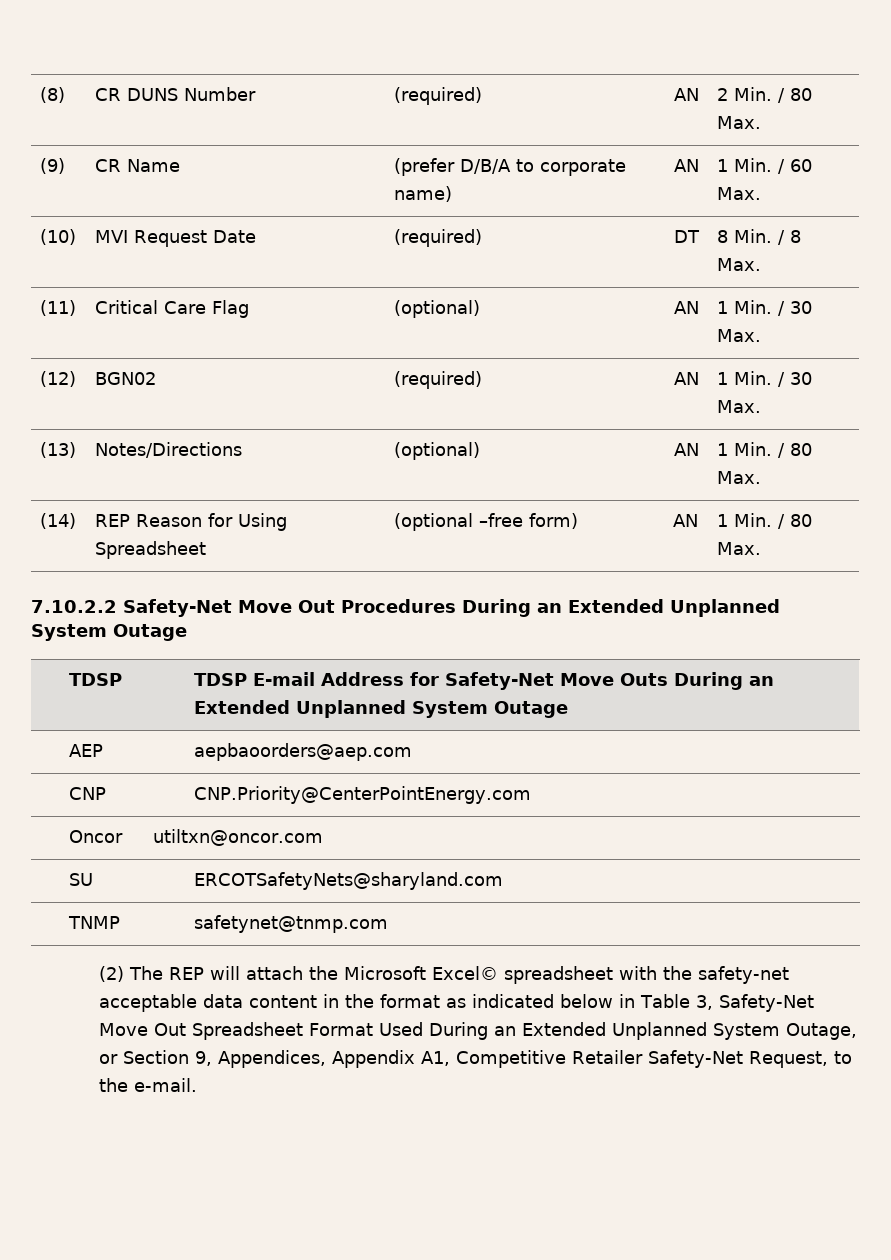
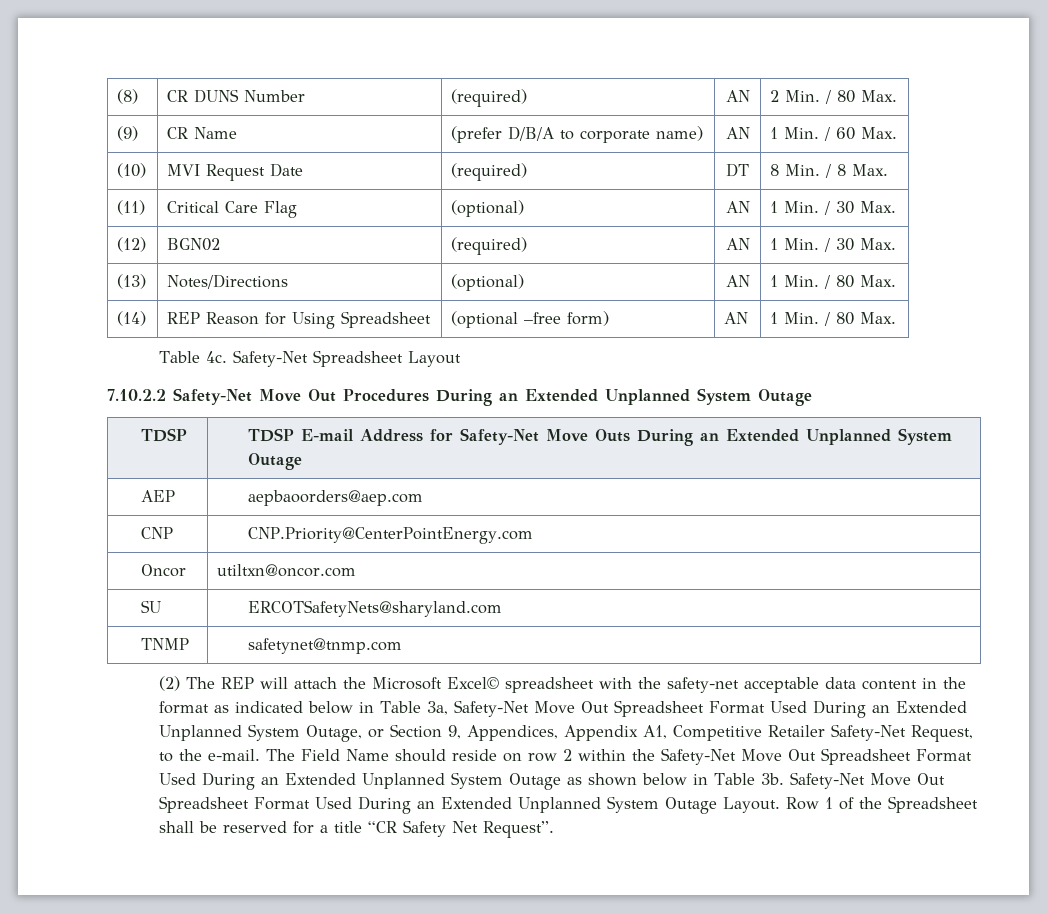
+ Table 4c. Safety-Net Spreadsheet Layout
- (2) The REP will attach the Microsoft Excel© spreadsheet with the safety-net acceptable data content in the format as indicated below in Table 3, Safety-Net Move Out Spreadsheet Format Used During an Extended Unplanned System Outage, or Section 9, Appendices, Appendix A1, Competitive Retailer Safety-Net Request, to the e-mail.
+ (2) The REP will attach the Microsoft Excel© spreadsheet with the safety-net acceptable data content in the format as indicated below in Table 3a, Safety-Net Move Out Spreadsheet Format Used During an Extended Unplanned System Outage, or Section 9, Appendices, Appendix A1, Competitive Retailer Safety-Net Request, to the e-mail.
+ The Field Name should reside on row 2 within the Safety-Net Move Out Spreadsheet Format Used During an Extended Unplanned System Outage as shown below in Table 3b. Safety-Net Move Out Spreadsheet Format Used During an Extended Unplanned System Outage Layout. Row 1 of the Spreadsheet shall be reserved for a title “CR Safety Net Request”.

